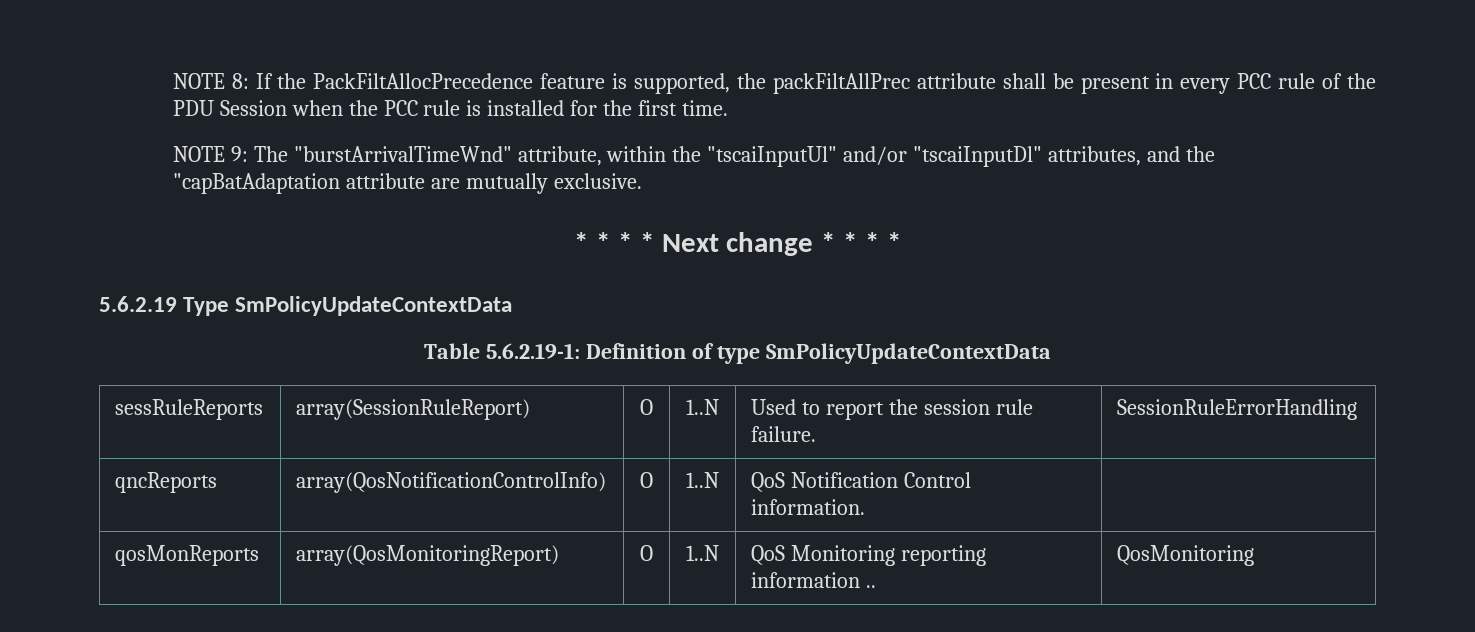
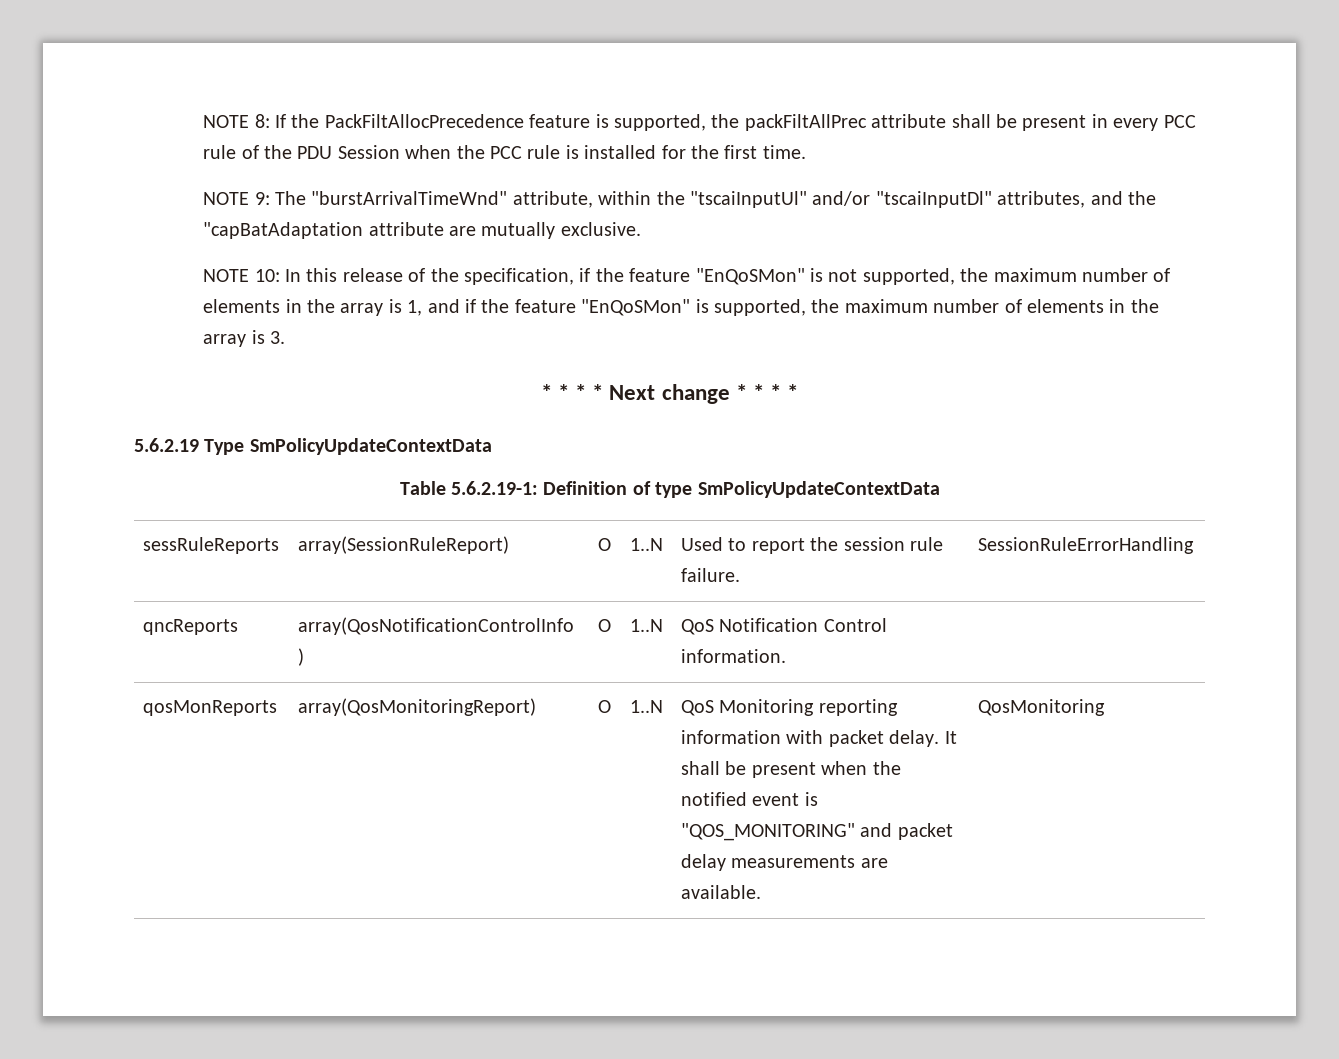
+ NOTE 10: In this release of the specification, if the feature "EnQoSMon" is not supported, the maximum number of elements in the array is 1, and if the feature "EnQoSMon" is supported, the maximum number of elements in the array is 3.
- qosMonReports | array(QosMonitoringReport) | O | 1..N | QoS Monitoring reporting information .. | QosMonitoring
+ qosMonReports | array(QosMonitoringReport) | O | 1..N | QoS Monitoring reporting information with packet delay. It shall be present when the notified event is "QOS_MONITORING" and packet delay measurements are available. | QosMonitoring

